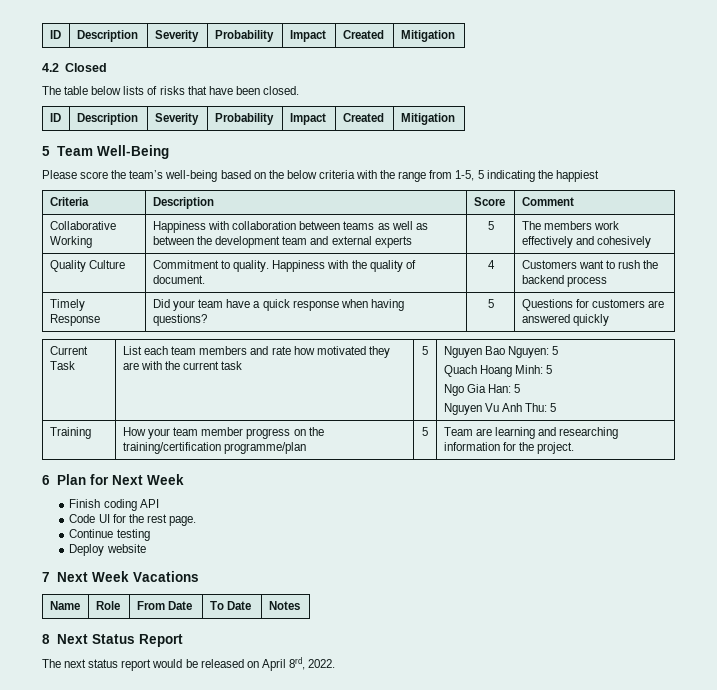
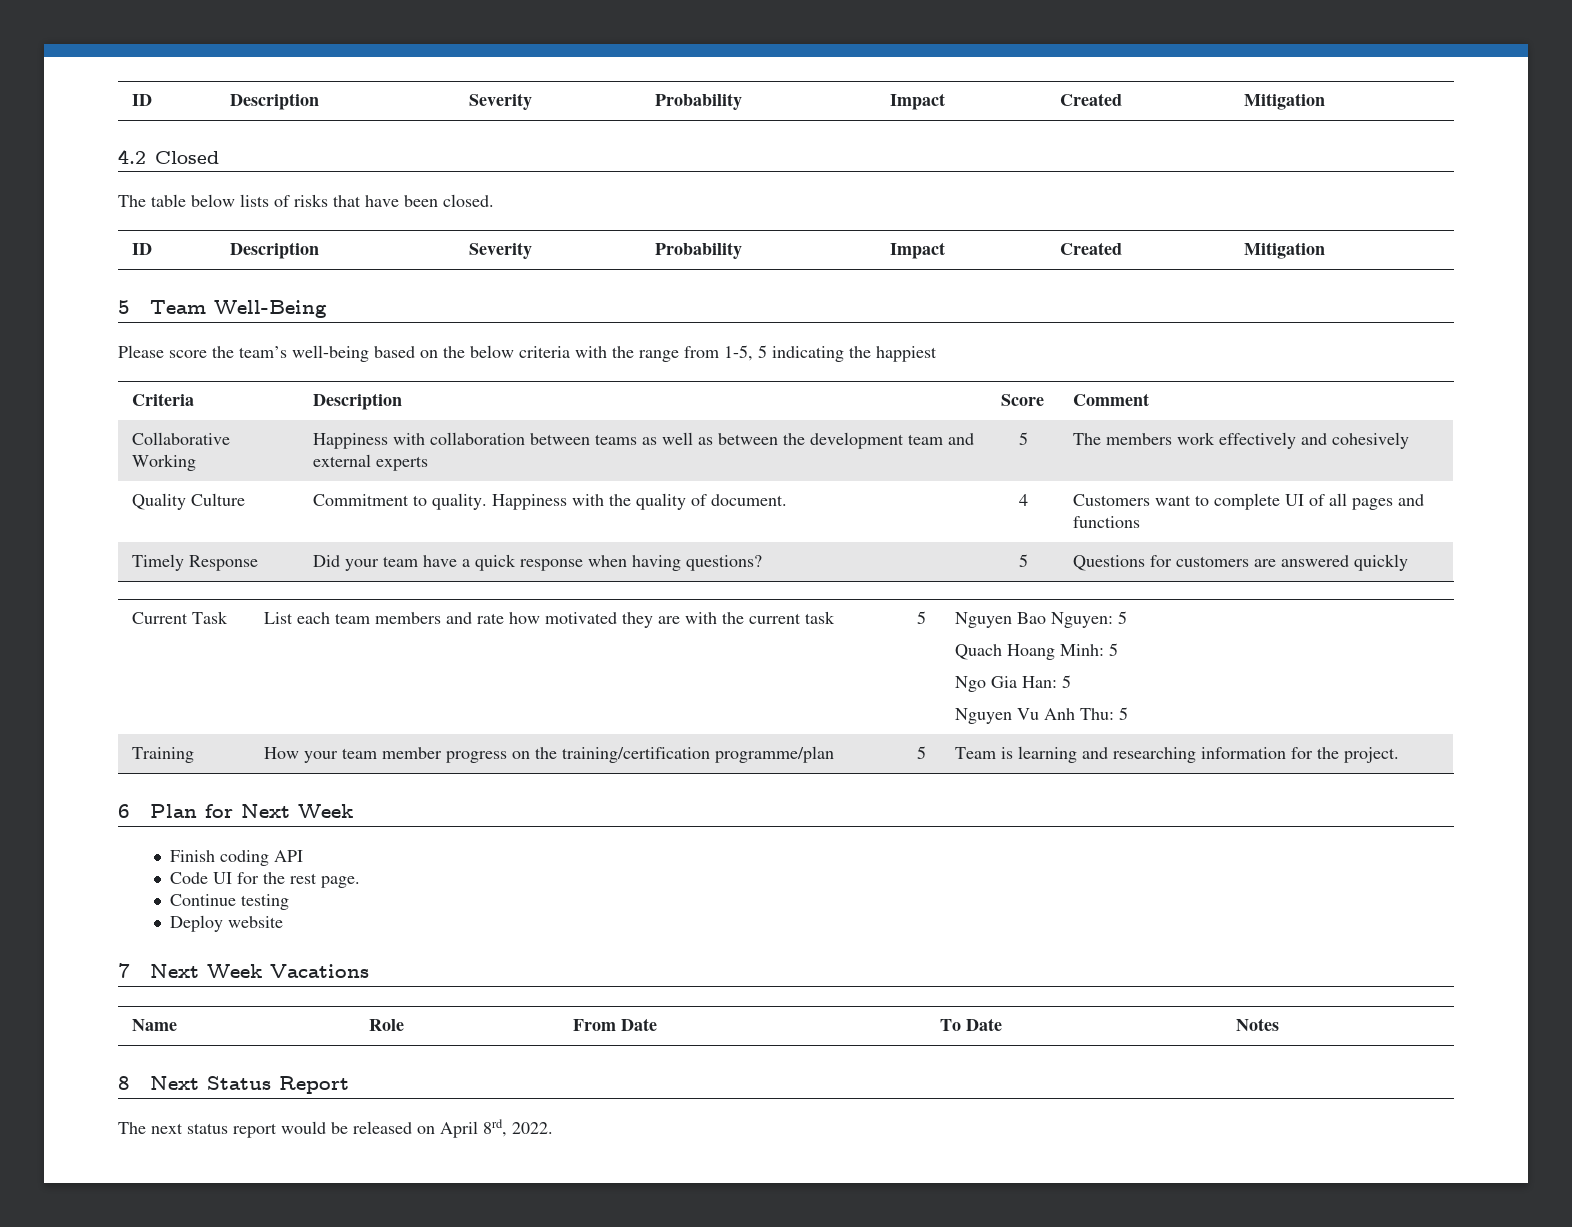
- Quality Culture | Commitment to quality. Happiness with the quality of document. | 4 | Customers want to rush the backend process
+ Quality Culture | Commitment to quality. Happiness with the quality of document. | 4 | Customers want to complete UI of all pages and functions
- Training | How your team member progress on the training/certification programme/plan | 5 | Team are learning and researching information for the project.
+ Training | How your team member progress on the training/certification programme/plan | 5 | Team is learning and researching information for the project.

